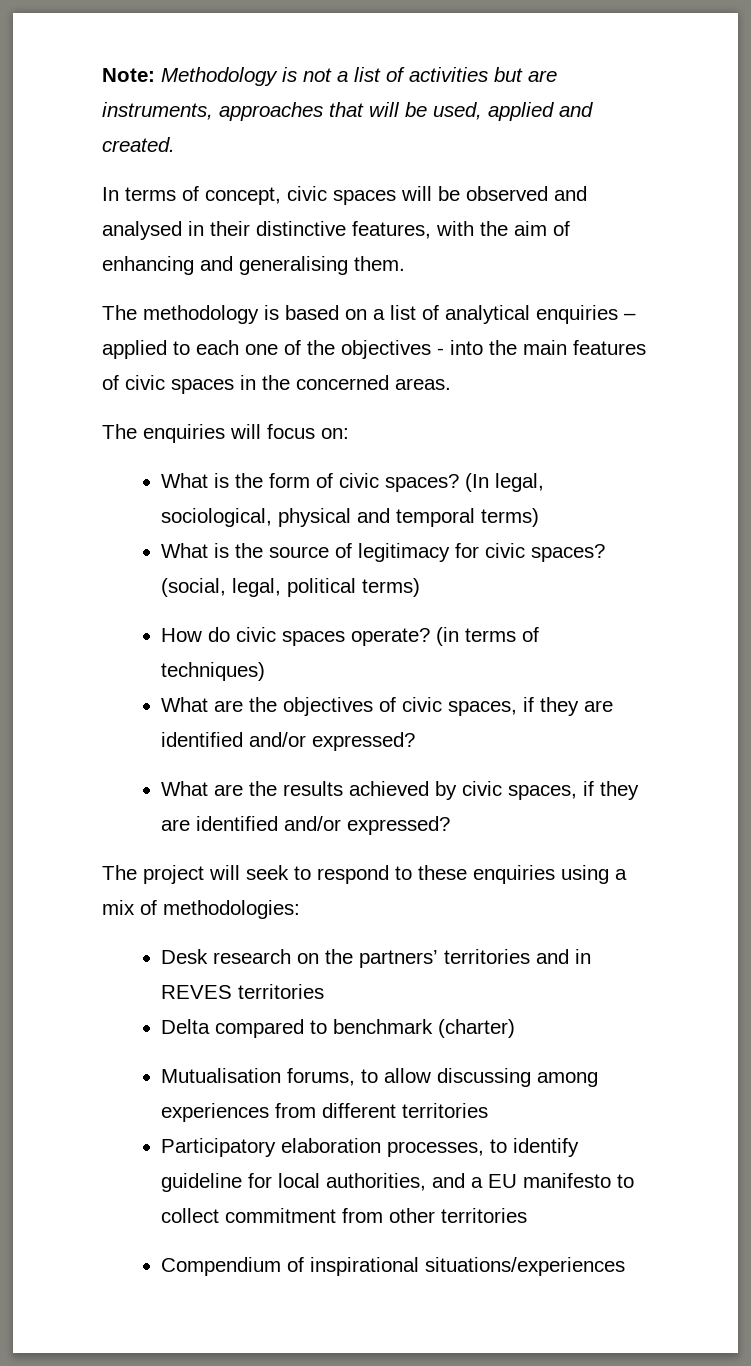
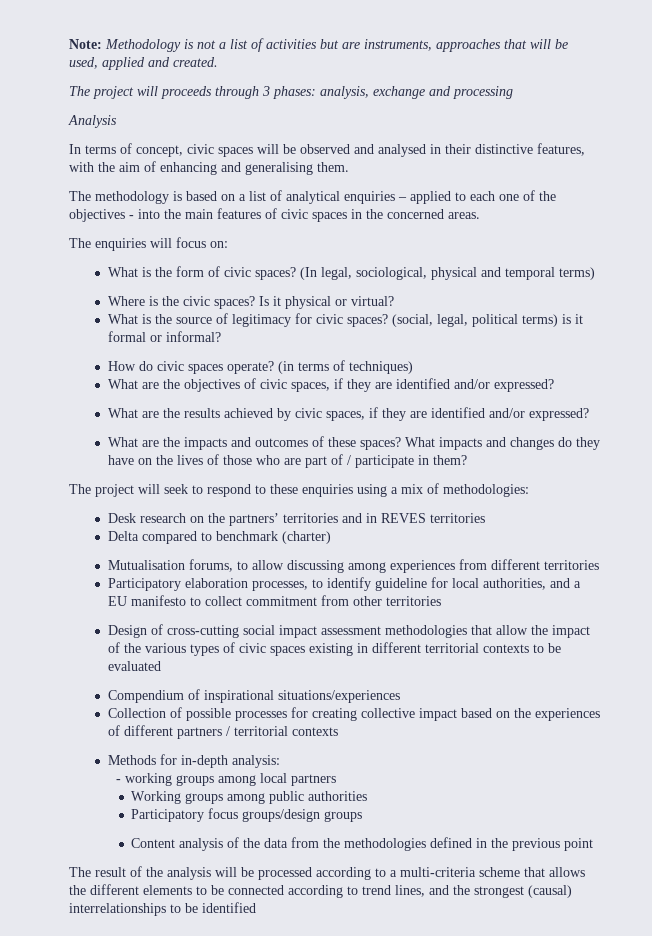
+ The project will proceeds through 3 phases: analysis, exchange and processing
+ Analysis
+ Where is the civic spaces? Is it physical or virtual?
- (social, legal, political terms)
+ (social, legal, political terms) is it formal or informal?
+ What are the impacts and outcomes of these spaces? What impacts and changes do they have on the lives of those who are part of / participate in them?
+ Design of cross-cutting social impact assessment methodologies that allow the impact of the various types of civic spaces existing in different territorial contexts to be evaluated
  Compendium of inspirational situations/experiences
+ Collection of possible processes for creating collective impact based on the experiences of different partners / territorial contexts
+ Methods for in-depth analysis:
+ - working groups among local partners
+ Working groups among public authorities
+ Participatory focus groups/design groups
+ Content analysis of the data from the methodologies defined in the previous point
+ The result of the analysis will be processed according to a multi-criteria scheme that allows the different elements to be connected according to trend lines, and the strongest (causal) interrelationships to be identified

